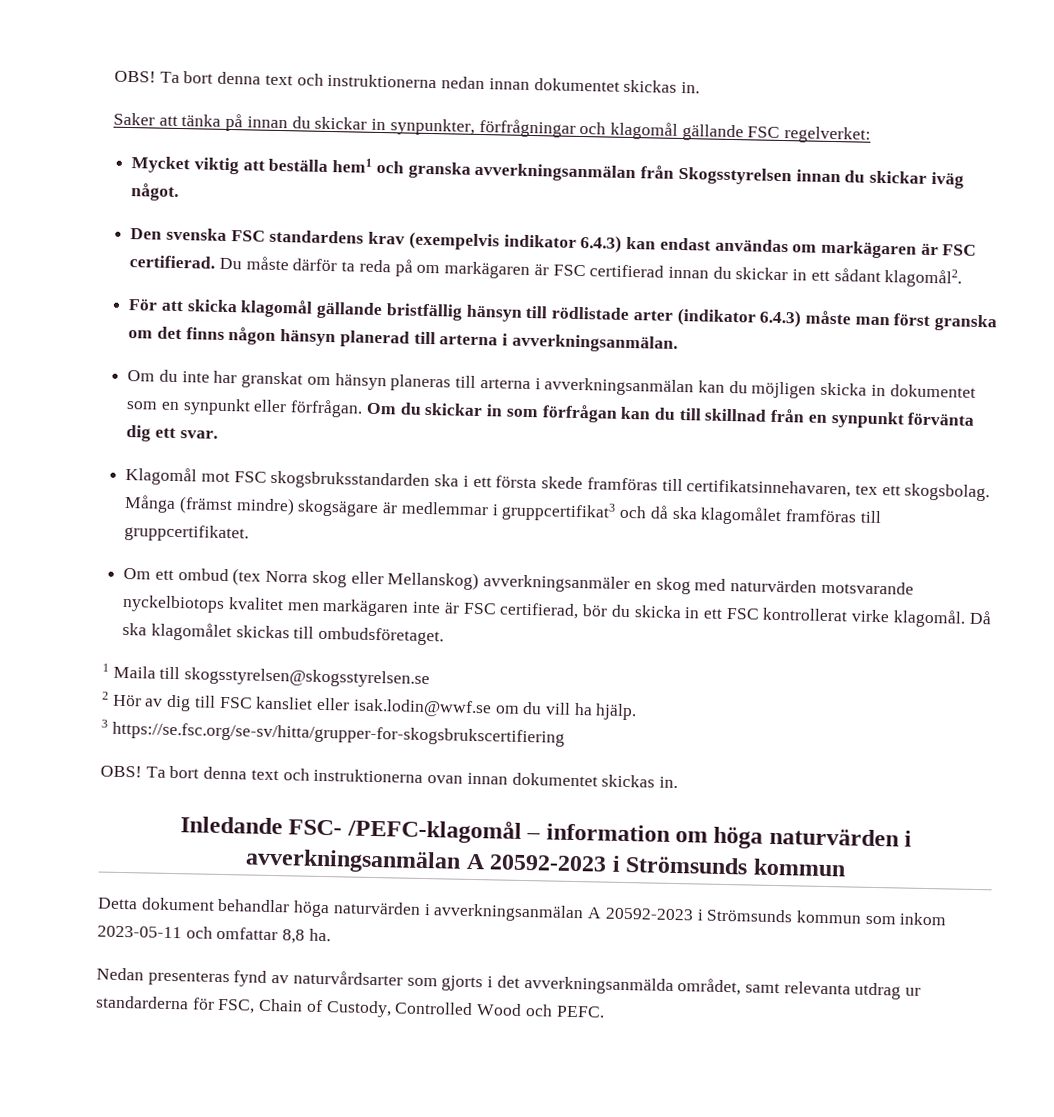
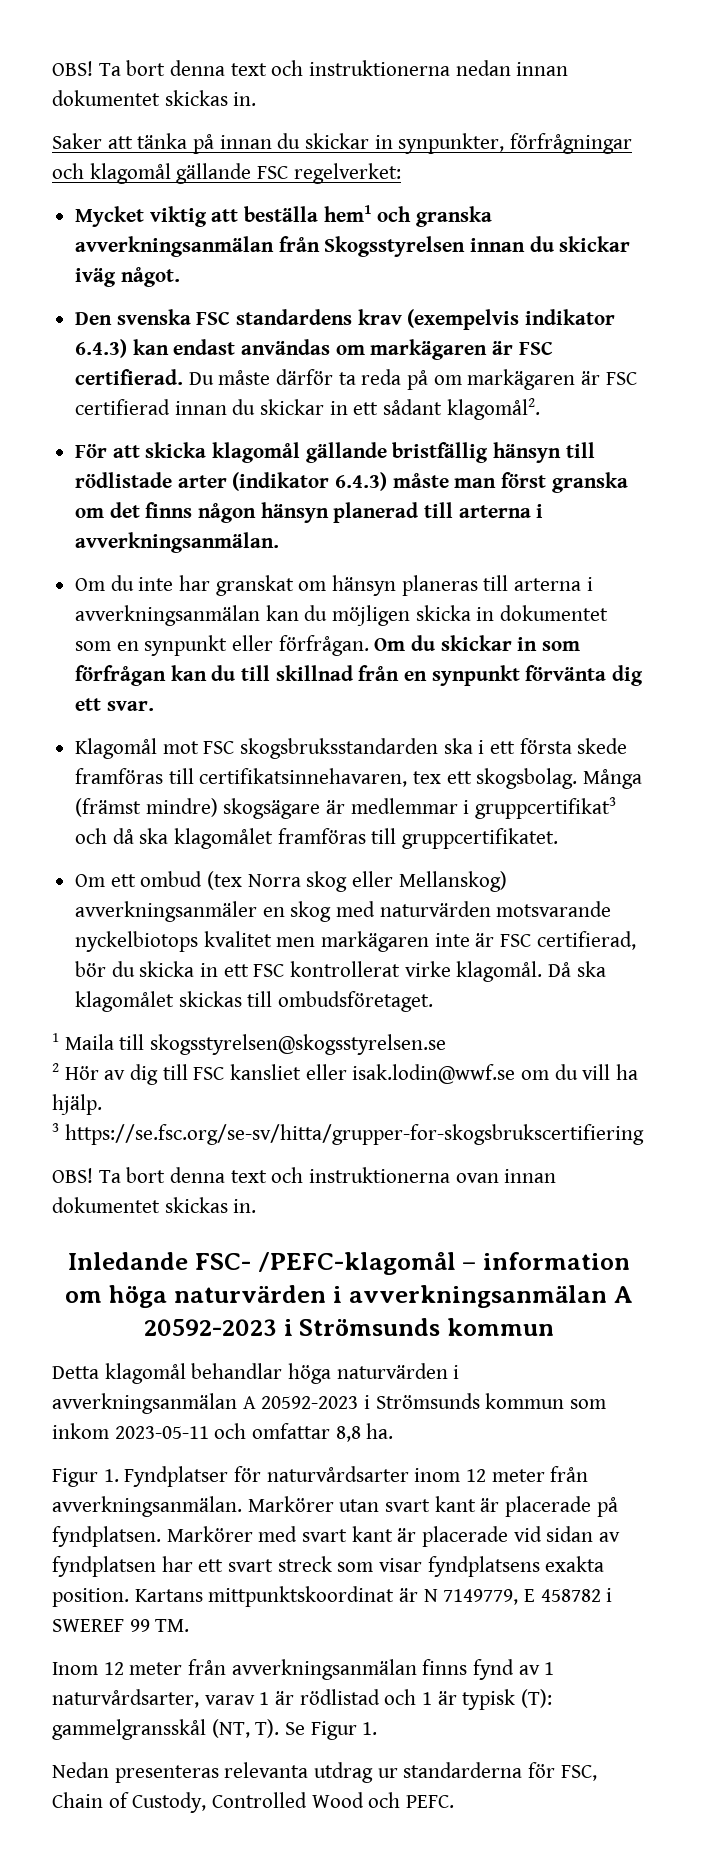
- Detta dokument behandlar höga naturvärden i avverkningsanmälan A 20592-2023 i Strömsunds kommun som inkom 2023-05-11 och omfattar 8,8 ha.
+ Detta klagomål behandlar höga naturvärden i avverkningsanmälan A 20592-2023 i Strömsunds kommun som inkom 2023-05-11 och omfattar 8,8 ha.
- Nedan presenteras fynd av naturvårdsarter som gjorts i det avverkningsanmälda området, samt relevanta utdrag ur standarderna för FSC, Chain of Custody, Controlled Wood och PEFC.
+ Figur 1. Fyndplatser för naturvårdsarter inom 12 meter från avverkningsanmälan. Markörer utan svart kant är placerade på fyndplatsen. Markörer med svart kant är placerade vid sidan av fyndplatsen har ett svart streck som visar fyndplatsens exakta position. Kartans mittpunktskoordinat är N 7149779, E 458782 i SWEREF 99 TM.
+ Inom 12 meter från avverkningsanmälan finns fynd av 1 naturvårdsarter, varav 1 är rödlistad och 1 är typisk (T): gammelgransskål (NT, T). Se Figur 1.
+ Nedan presenteras relevanta utdrag ur standarderna för FSC, Chain of Custody, Controlled Wood och PEFC.

